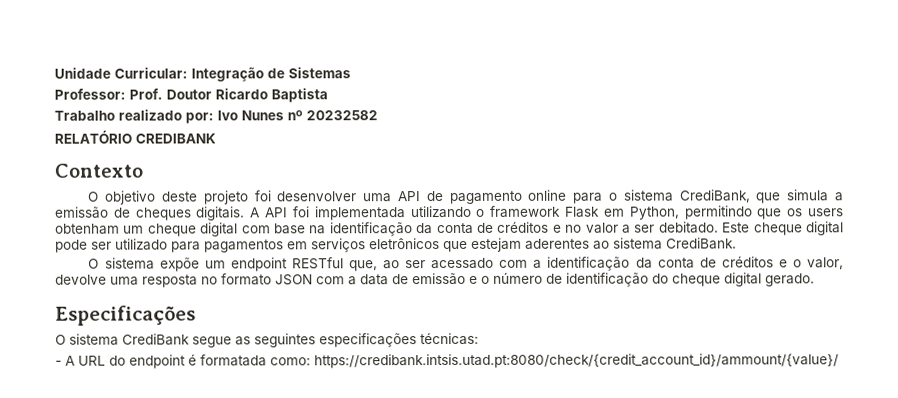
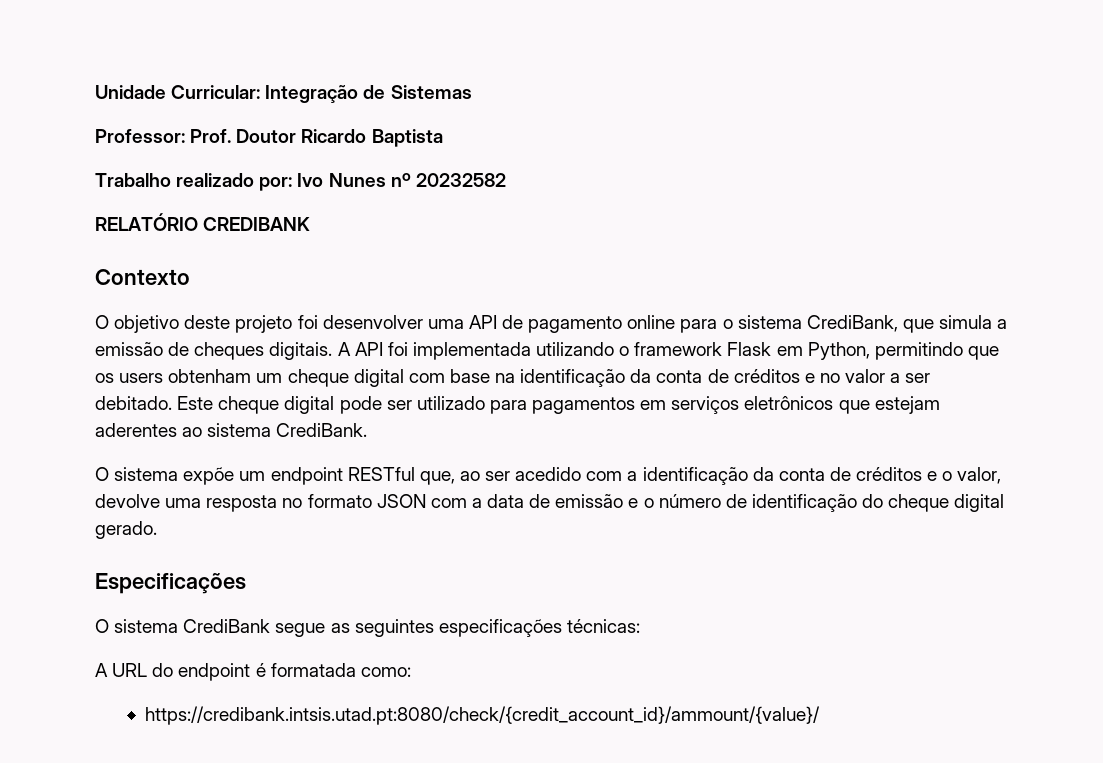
- O sistema expõe um endpoint RESTful que, ao ser acessado com a identificação da conta de créditos e o valor, devolve uma resposta no formato JSON com a data de emissão e o número de identificação do cheque digital gerado.
+ O sistema expõe um endpoint RESTful que, ao ser acedido com a identificação da conta de créditos e o valor, devolve uma resposta no formato JSON com a data de emissão e o número de identificação do cheque digital gerado.
- - A URL do endpoint é formatada como: https://credibank.intsis.utad.pt:8080/check/{credit_account_id}/ammount/{value}/
+ A URL do endpoint é formatada como:
+ https://credibank.intsis.utad.pt:8080/check/{credit_account_id}/ammount/{value}/

